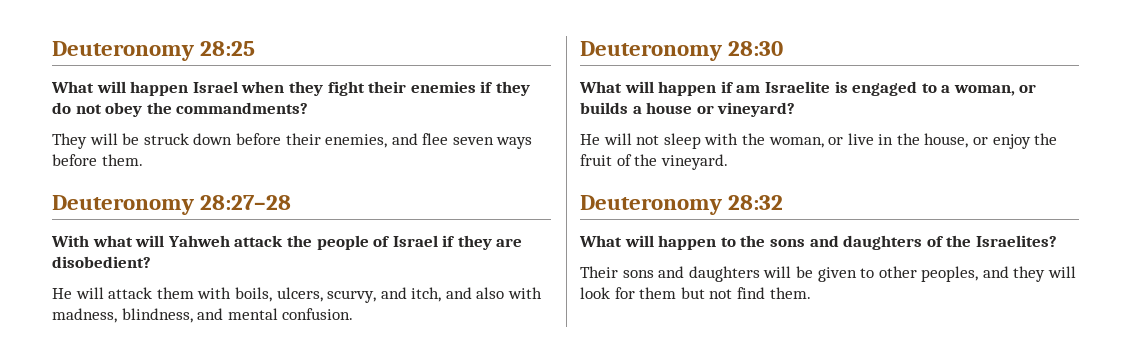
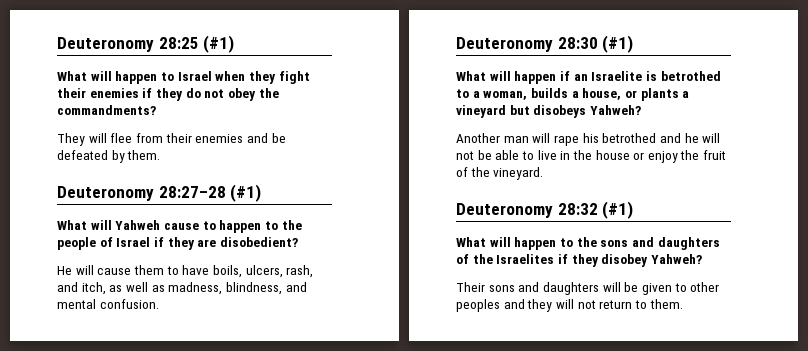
- Deuteronomy 28:25
- What will happen Israel when they fight their enemies if they do not obey the commandments?
+ Deuteronomy 28:25 (#1)
+ What will happen to Israel when they fight their enemies if they do not obey the commandments?
- They will be struck down before their enemies, and flee seven ways before them.
- Deuteronomy 28:27–28
- With what will Yahweh attack the people of Israel if they are disobedient?
+ They will flee from their enemies and be defeated by them.
+ Deuteronomy 28:27–28 (#1)
+ What will Yahweh cause to happen to the people of Israel if they are disobedient?
- He will attack them with boils, ulcers, scurvy, and itch, and also with madness, blindness, and mental confusion.
+ He will cause them to have boils, ulcers, rash, and itch, as well as madness, blindness, and mental confusion.
- Deuteronomy 28:30
+ Deuteronomy 28:30 (#1)
- What will happen if am Israelite is engaged to a woman, or builds a house or vineyard?
- He will not sleep with the woman, or live in the house, or enjoy the fruit of the vineyard.
+ What will happen if an Israelite is betrothed to a woman, builds a house, or plants a vineyard but disobeys Yahweh?
+ Another man will rape his betrothed and he will not be able to live in the house or enjoy the fruit of the vineyard.
- Deuteronomy 28:32
+ Deuteronomy 28:32 (#1)
- What will happen to the sons and daughters of the Israelites?
+ What will happen to the sons and daughters of the Israelites if they disobey Yahweh?
- Their sons and daughters will be given to other peoples, and they will look for them but not find them.
+ Their sons and daughters will be given to other peoples and they will not return to them.

